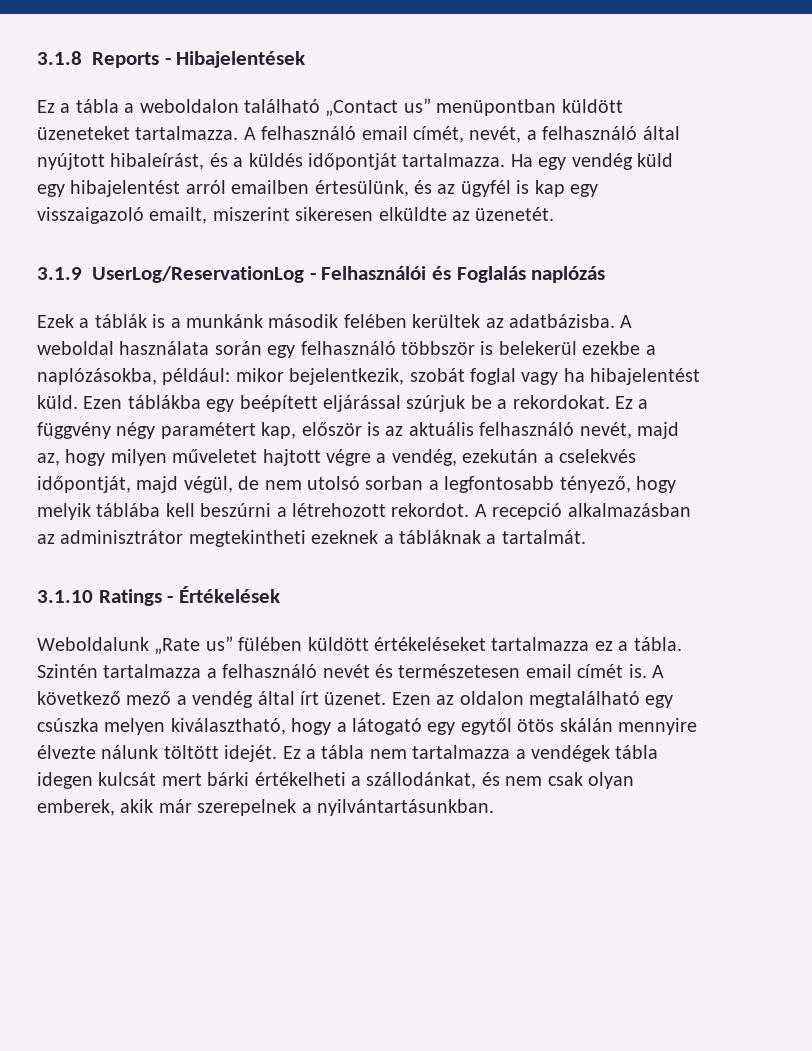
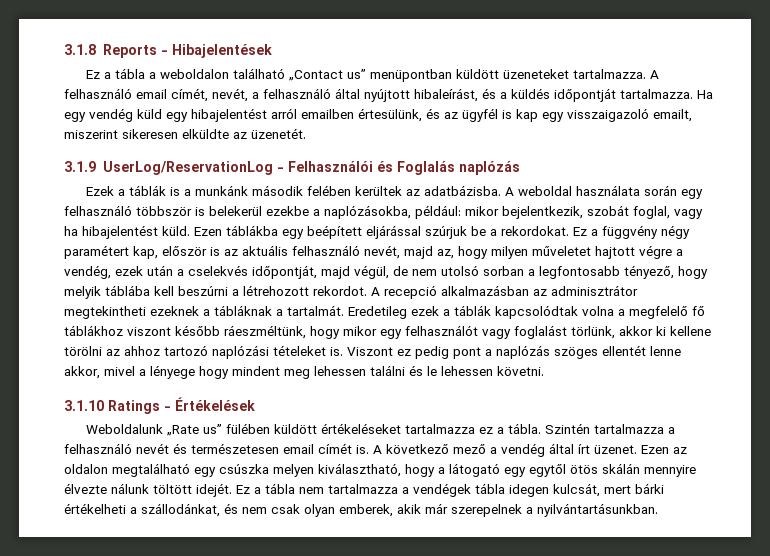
- A weboldal használata során egy felhasználó többször is belekerül ezekbe a naplózásokba, például: mikor bejelentkezik, szobát foglal vagy ha hibajelentést küld.
+ A weboldal használata során egy felhasználó többször is belekerül ezekbe a naplózásokba, például: mikor bejelentkezik, szobát foglal, vagy ha hibajelentést küld.
- Ez a függvény négy paramétert kap, először is az aktuális felhasználó nevét, majd az, hogy milyen műveletet hajtott végre a vendég, ezekután a cselekvés időpontját, majd végül, de nem utolsó sorban a legfontosabb tényező, hogy melyik táblába kell beszúrni a létrehozott rekordot.
+ Ez a függvény négy paramétert kap, először is az aktuális felhasználó nevét, majd az, hogy milyen műveletet hajtott végre a vendég, ezek után a cselekvés időpontját, majd végül, de nem utolsó sorban a legfontosabb tényező, hogy melyik táblába kell beszúrni a létrehozott rekordot.
+ Eredetileg ezek a táblák kapcsolódtak volna a megfelelő fő táblákhoz viszont később ráeszméltünk, hogy mikor egy felhasználót vagy foglalást törlünk, akkor ki kellene törölni az ahhoz tartozó naplózási tételeket is. Viszont ez pedig pont a naplózás szöges ellentét lenne akkor, mivel a lényege hogy mindent meg lehessen találni és le lehessen követni.
- Ez a tábla nem tartalmazza a vendégek tábla idegen kulcsát mert bárki értékelheti a szállodánkat, és nem csak olyan emberek, akik már szerepelnek a nyilvántartásunkban.
+ Ez a tábla nem tartalmazza a vendégek tábla idegen kulcsát, mert bárki értékelheti a szállodánkat, és nem csak olyan emberek, akik már szerepelnek a nyilvántartásunkban.

